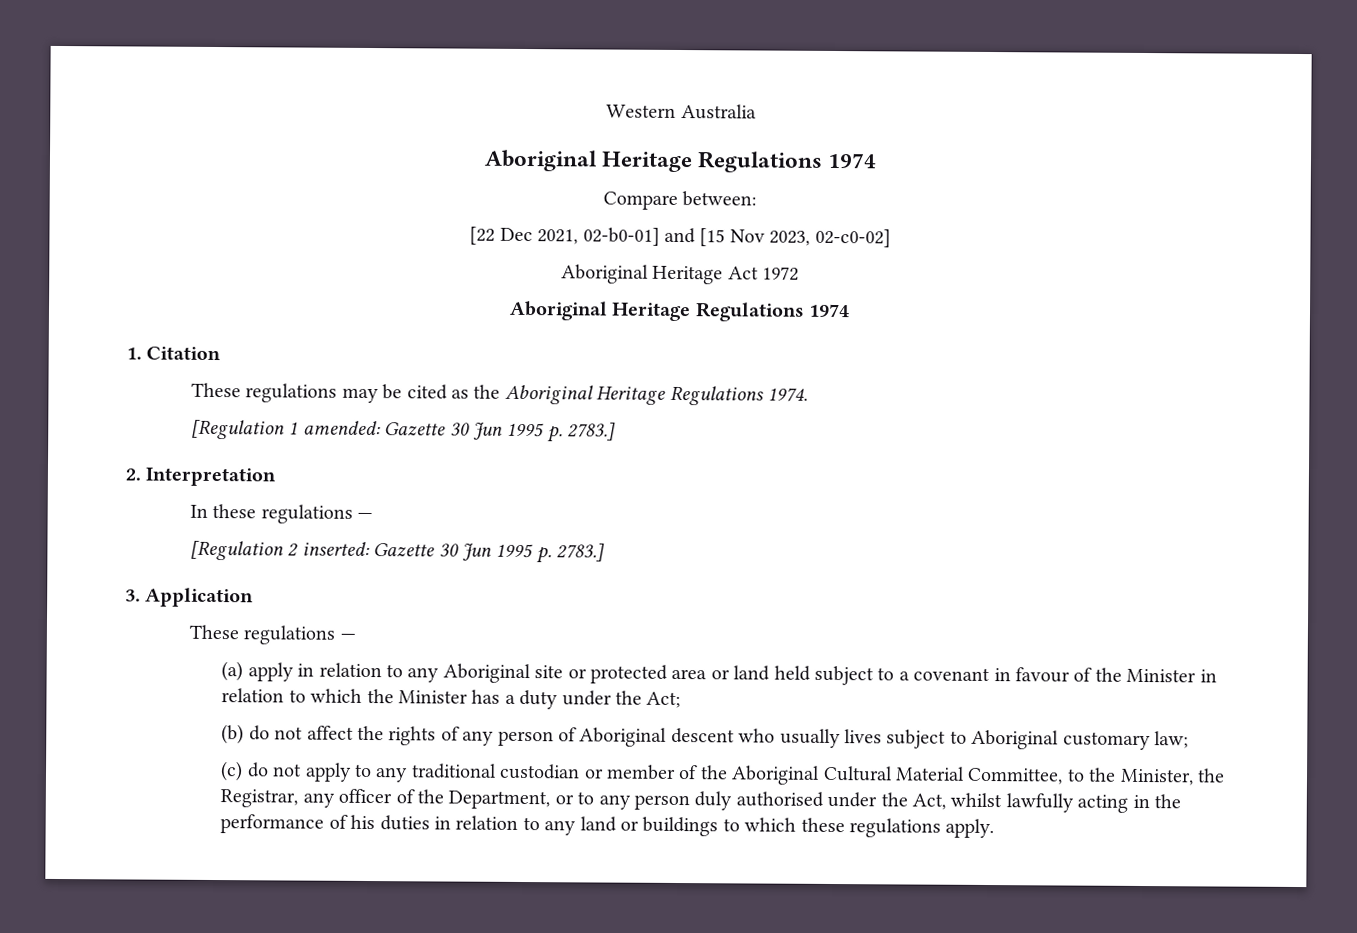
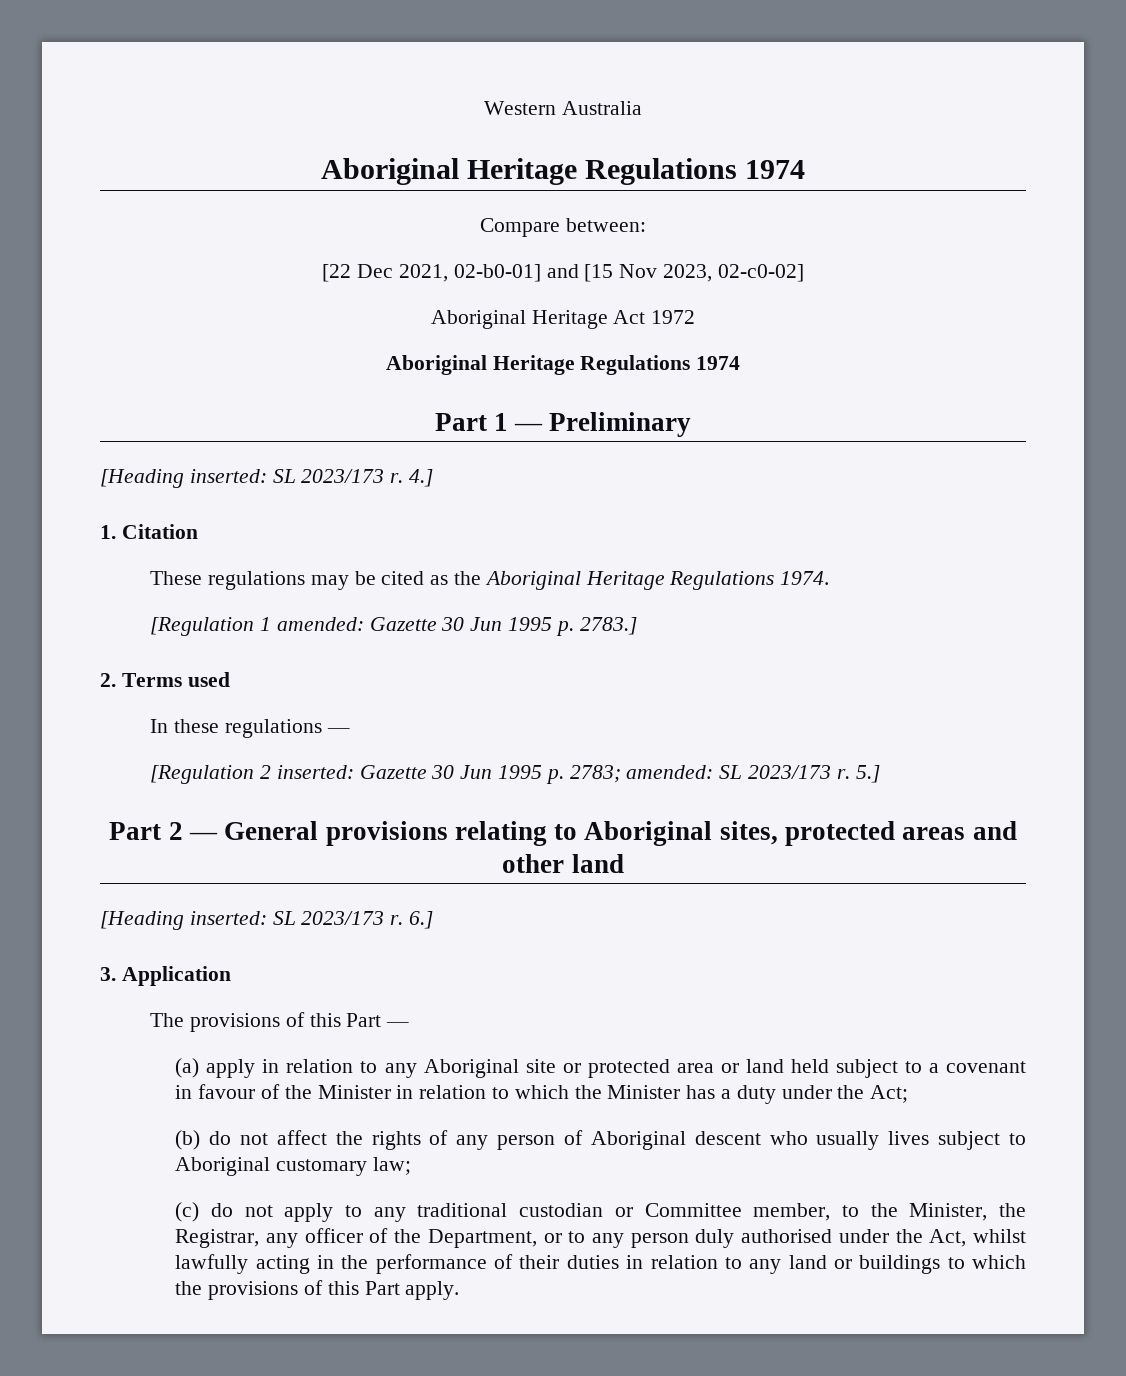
+ Part 1 — Preliminary
+ [Heading inserted: SL 2023/173 r. 4.]
- 2. Interpretation
+ 2. Terms used
- [Regulation 2 inserted: Gazette 30 Jun 1995 p. 2783.]
+ [Regulation 2 inserted: Gazette 30 Jun 1995 p. 2783; amended: SL 2023/173 r. 5.]
+ Part 2 — General provisions relating to Aboriginal sites, protected areas and other land
+ [Heading inserted: SL 2023/173 r. 6.]
  3. Application
- These regulations —
+ The provisions of this Part —
- (c) do not apply to any traditional custodian or member of the Aboriginal Cultural Material Committee, to the Minister, the Registrar, any officer of the Department, or to any person duly authorised under the Act, whilst lawfully acting in the performance of his duties in relation to any land or buildings to which these regulations apply.
+ (c) do not apply to any traditional custodian or Committee member, to the Minister, the Registrar, any officer of the Department, or to any person duly authorised under the Act, whilst lawfully acting in the performance of their duties in relation to any land or buildings to which the provisions of this Part apply.

